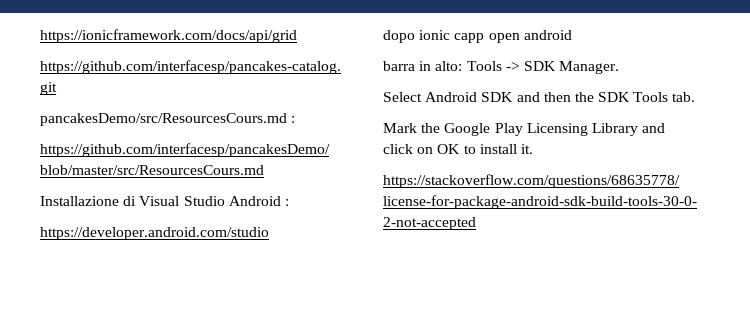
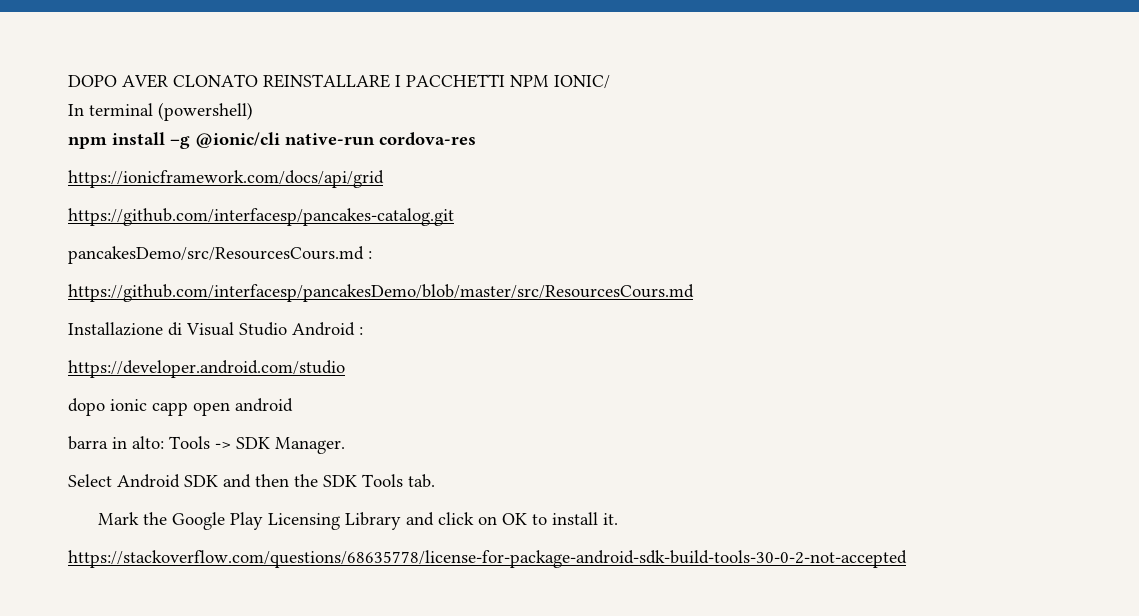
+ DOPO AVER CLONATO REINSTALLARE I PACCHETTI NPM IONIC/
+ In terminal (powershell)
+ npm install –g @ionic/cli native-run cordova-res

